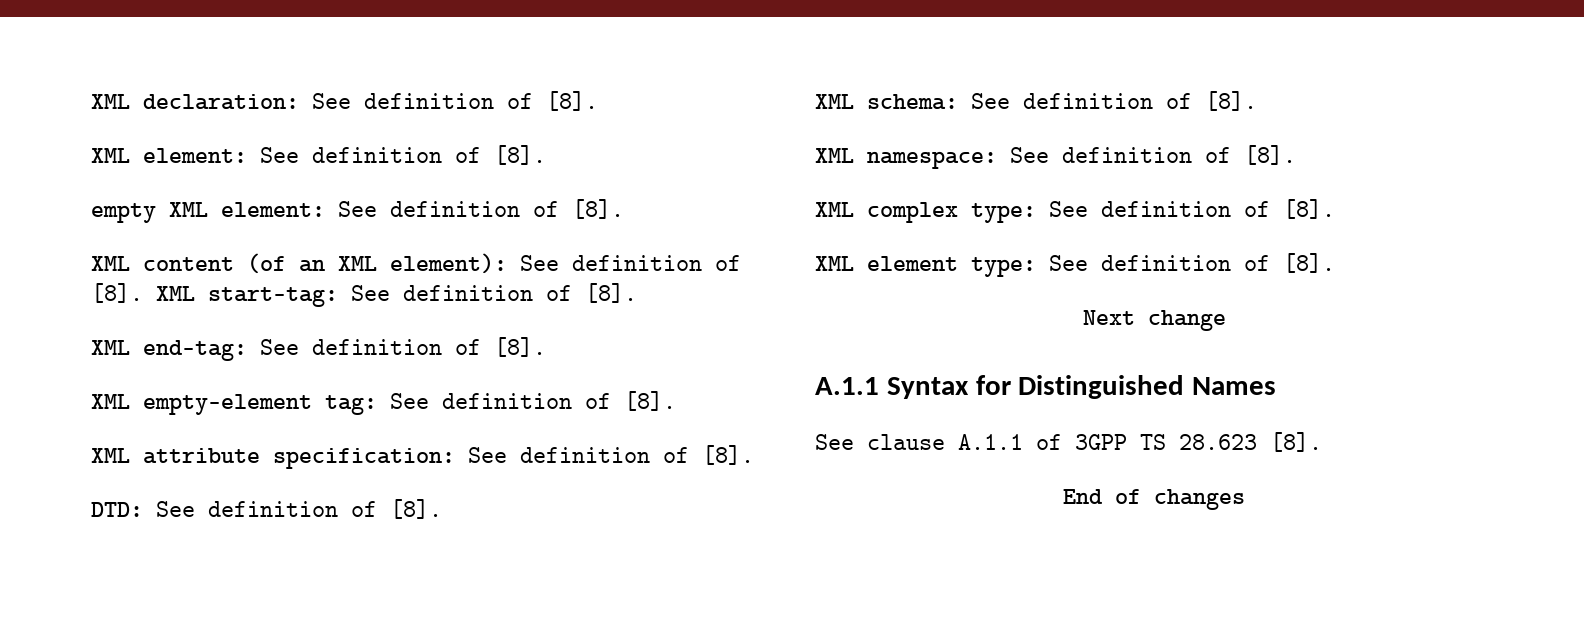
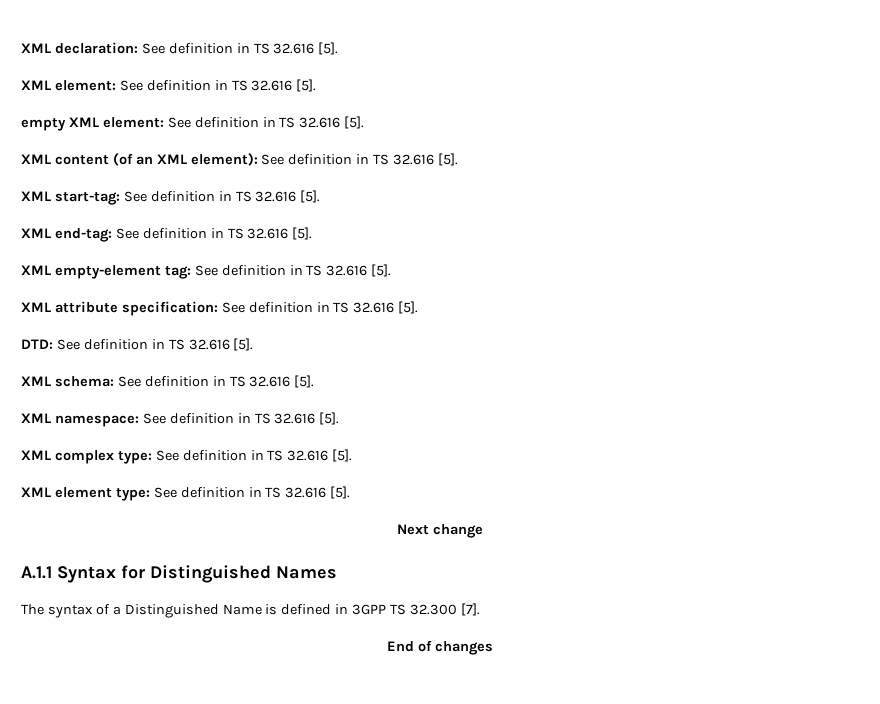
- XML declaration: See definition of [8].
- XML element: See definition of [8].
+ XML declaration: See definition in TS 32.616 [5].
+ XML element: See definition in TS 32.616 [5].
- empty XML element: See definition of [8].
+ empty XML element: See definition in TS 32.616 [5].
- XML content (of an XML element): See definition of [8]. XML start-tag: See definition of [8].
+ XML content (of an XML element): See definition in TS 32.616 [5].
+ XML start-tag: See definition in TS 32.616 [5].
- XML end-tag: See definition of [8].
+ XML end-tag: See definition in TS 32.616 [5].
- XML empty-element tag: See definition of [8].
+ XML empty-element tag: See definition in TS 32.616 [5].
- XML attribute specification: See definition of [8].
+ XML attribute specification: See definition in TS 32.616 [5].
- DTD: See definition of [8].
+ DTD: See definition in TS 32.616 [5].
- XML schema: See definition of [8].
+ XML schema: See definition in TS 32.616 [5].
- XML namespace: See definition of [8].
+ XML namespace: See definition in TS 32.616 [5].
- XML complex type: See definition of [8].
+ XML complex type: See definition in TS 32.616 [5].
- XML element type: See definition of [8].
+ XML element type: See definition in TS 32.616 [5].
- See clause A.1.1 of 3GPP TS 28.623 [8].
+ The syntax of a Distinguished Name is defined in 3GPP TS 32.300 [7].

